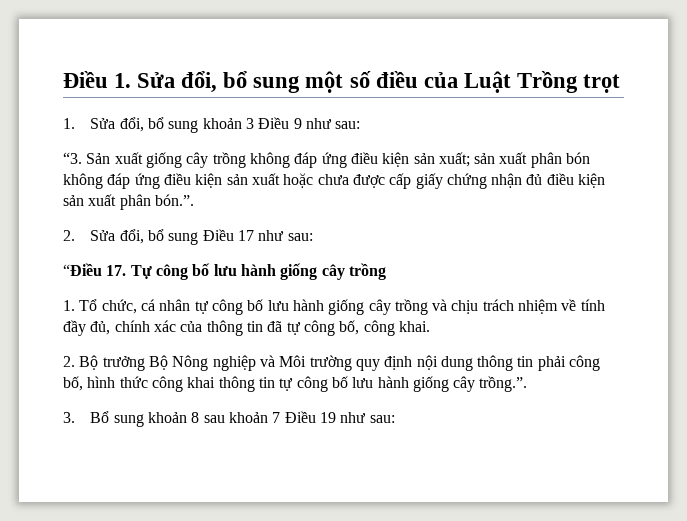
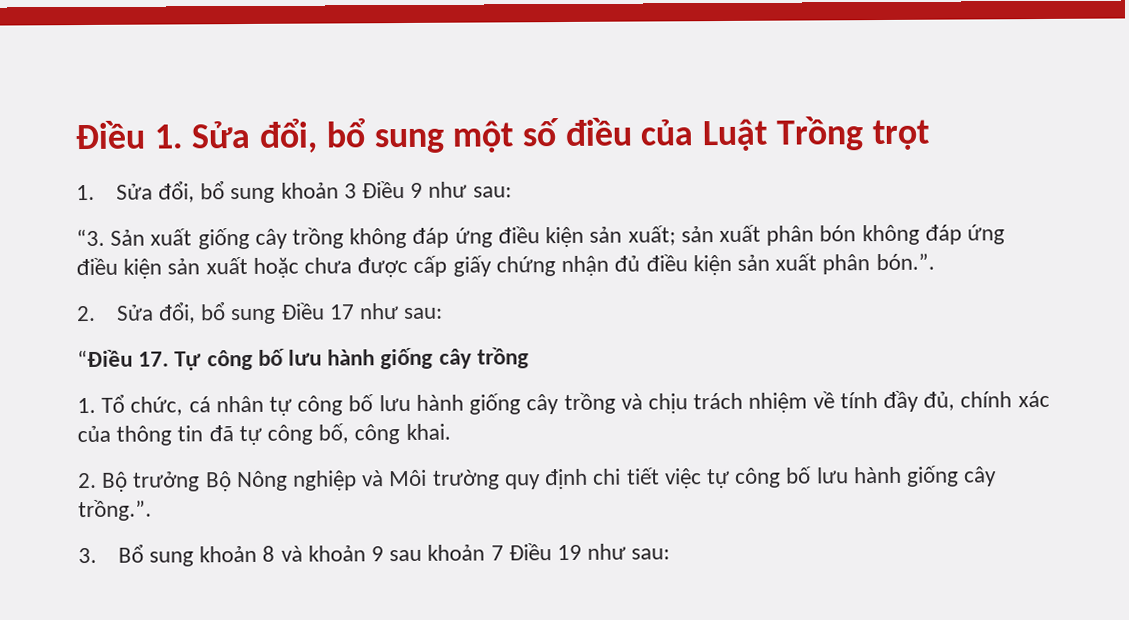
- 2. Bộ trưởng Bộ Nông nghiệp và Môi trường quy định nội dung thông tin phải công bố, hình thức công khai thông tin tự công bố lưu hành giống cây trồng.”.
+ 2. Bộ trưởng Bộ Nông nghiệp và Môi trường quy định chi tiết việc tự công bố lưu hành giống cây trồng.”.
- 3. Bổ sung khoản 8 sau khoản 7 Điều 19 như sau:
+ 3. Bổ sung khoản 8 và khoản 9 sau khoản 7 Điều 19 như sau:

